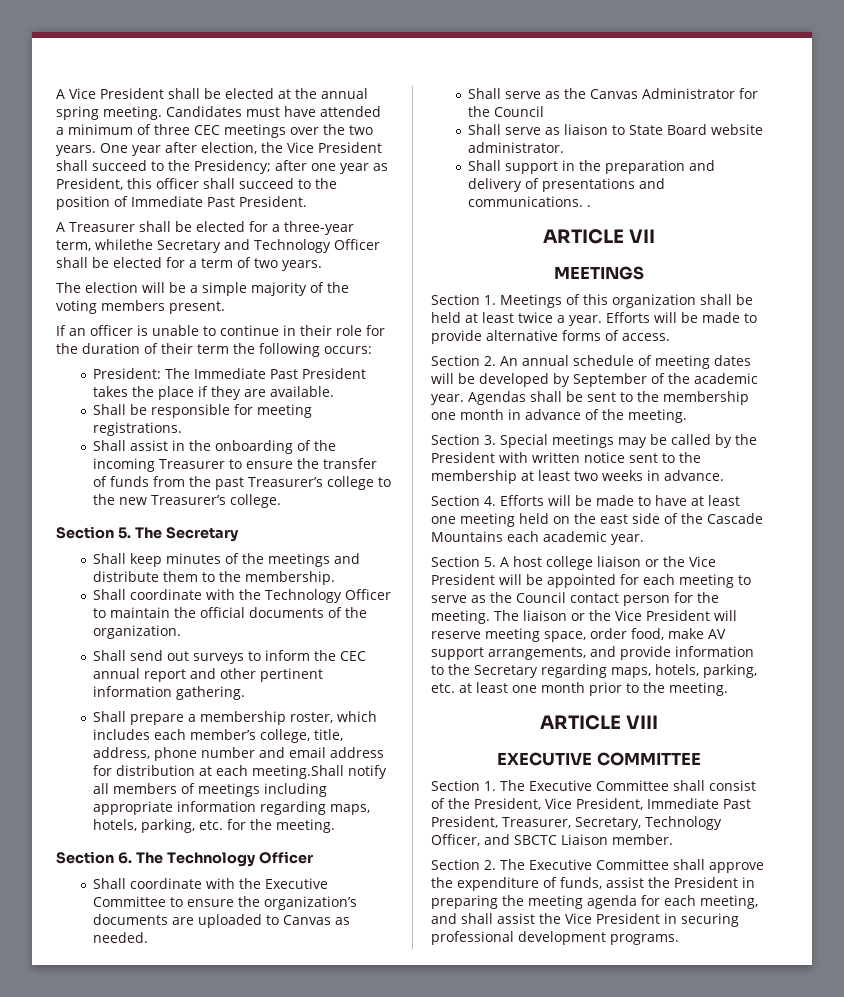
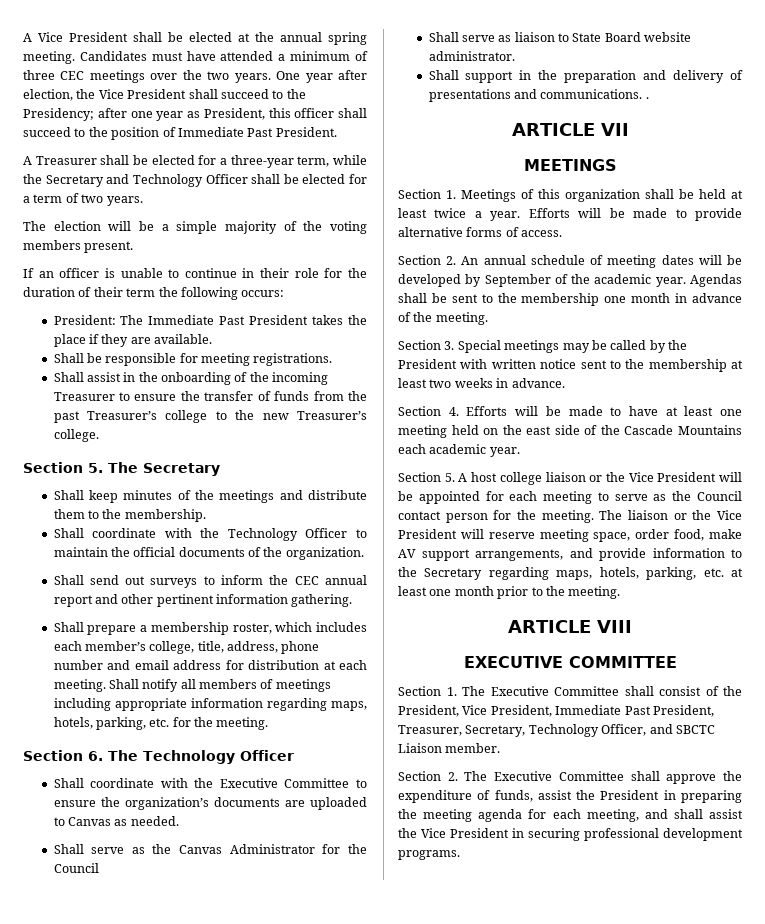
- A Treasurer shall be elected for a three-year term, whilethe Secretary and Technology Officer shall be elected for a term of two years.
+ A Treasurer shall be elected for a three-year term, while the Secretary and Technology Officer shall be elected for a term of two years.
- Shall prepare a membership roster, which includes each member’s college, title, address, phone number and email address for distribution at each meeting.Shall notify all members of meetings including appropriate information regarding maps, hotels, parking, etc. for the meeting.
+ Shall prepare a membership roster, which includes each member’s college, title, address, phone number and email address for distribution at each meeting. Shall notify all members of meetings including appropriate information regarding maps, hotels, parking, etc. for the meeting.

